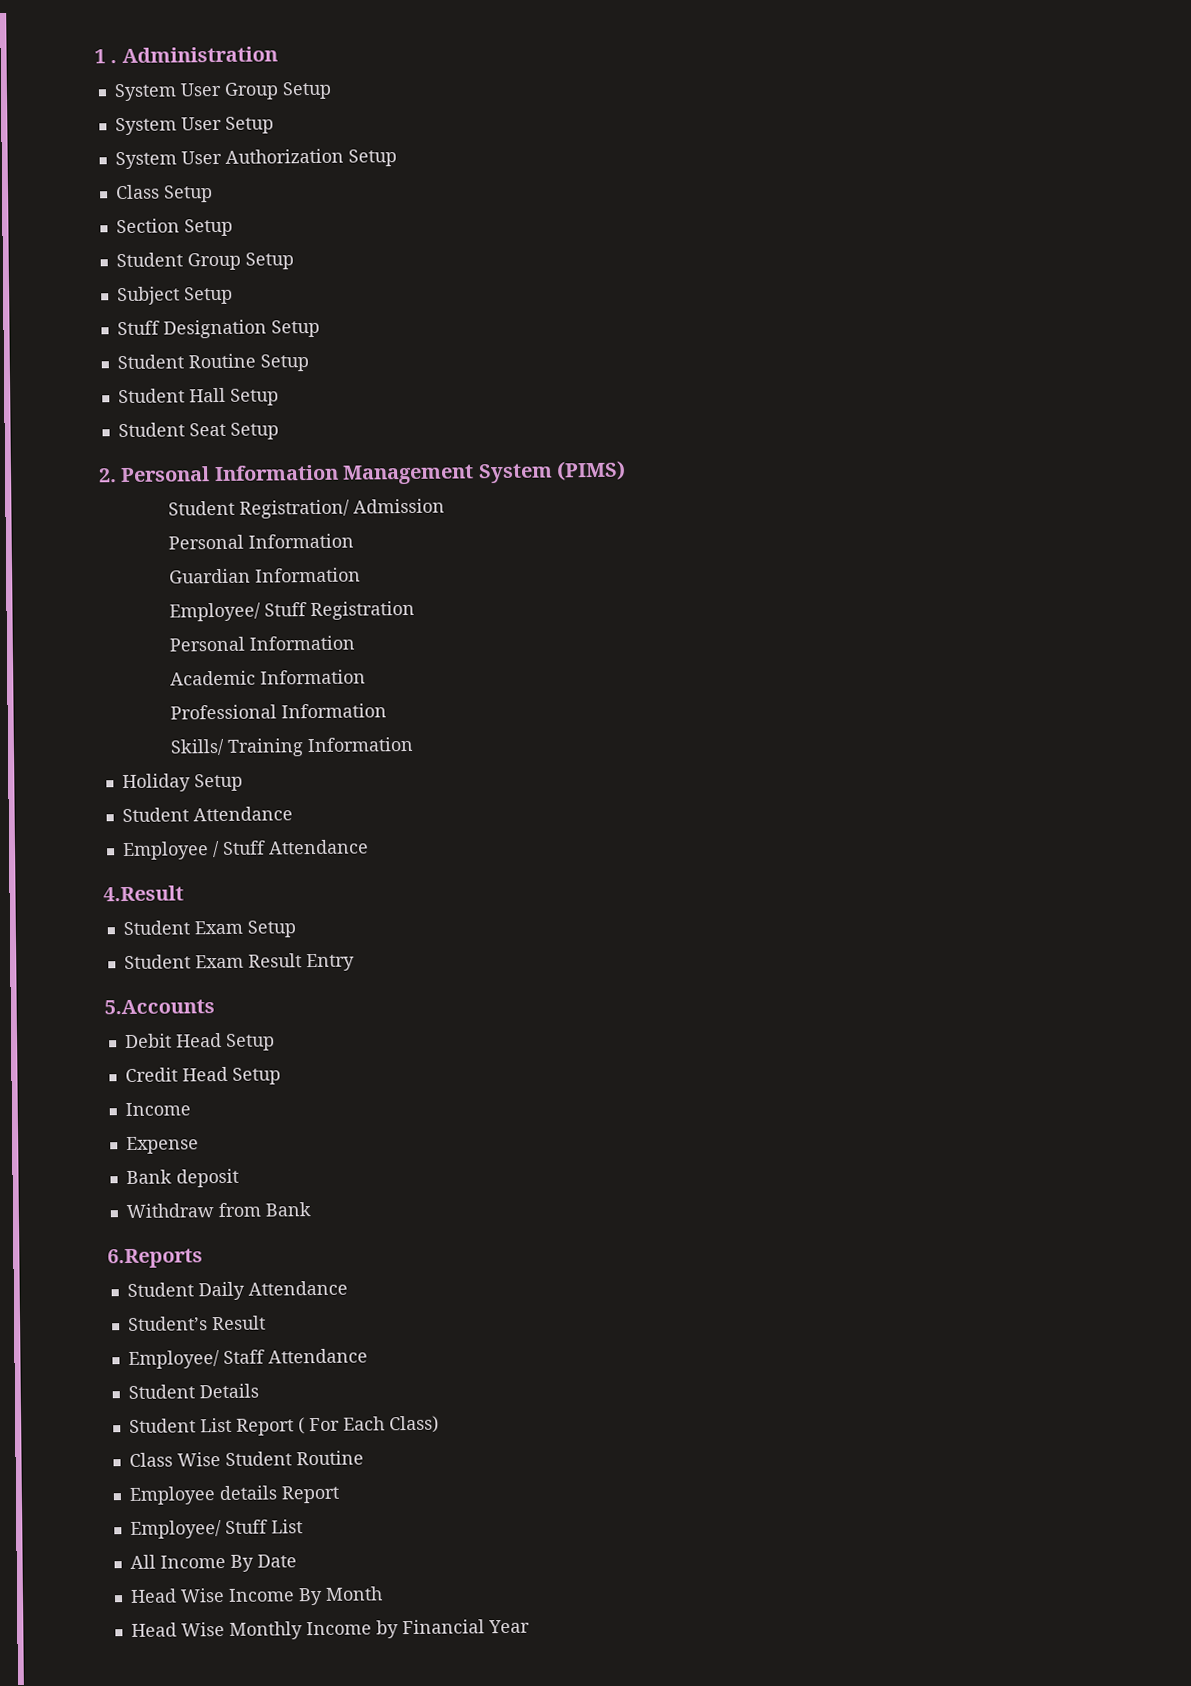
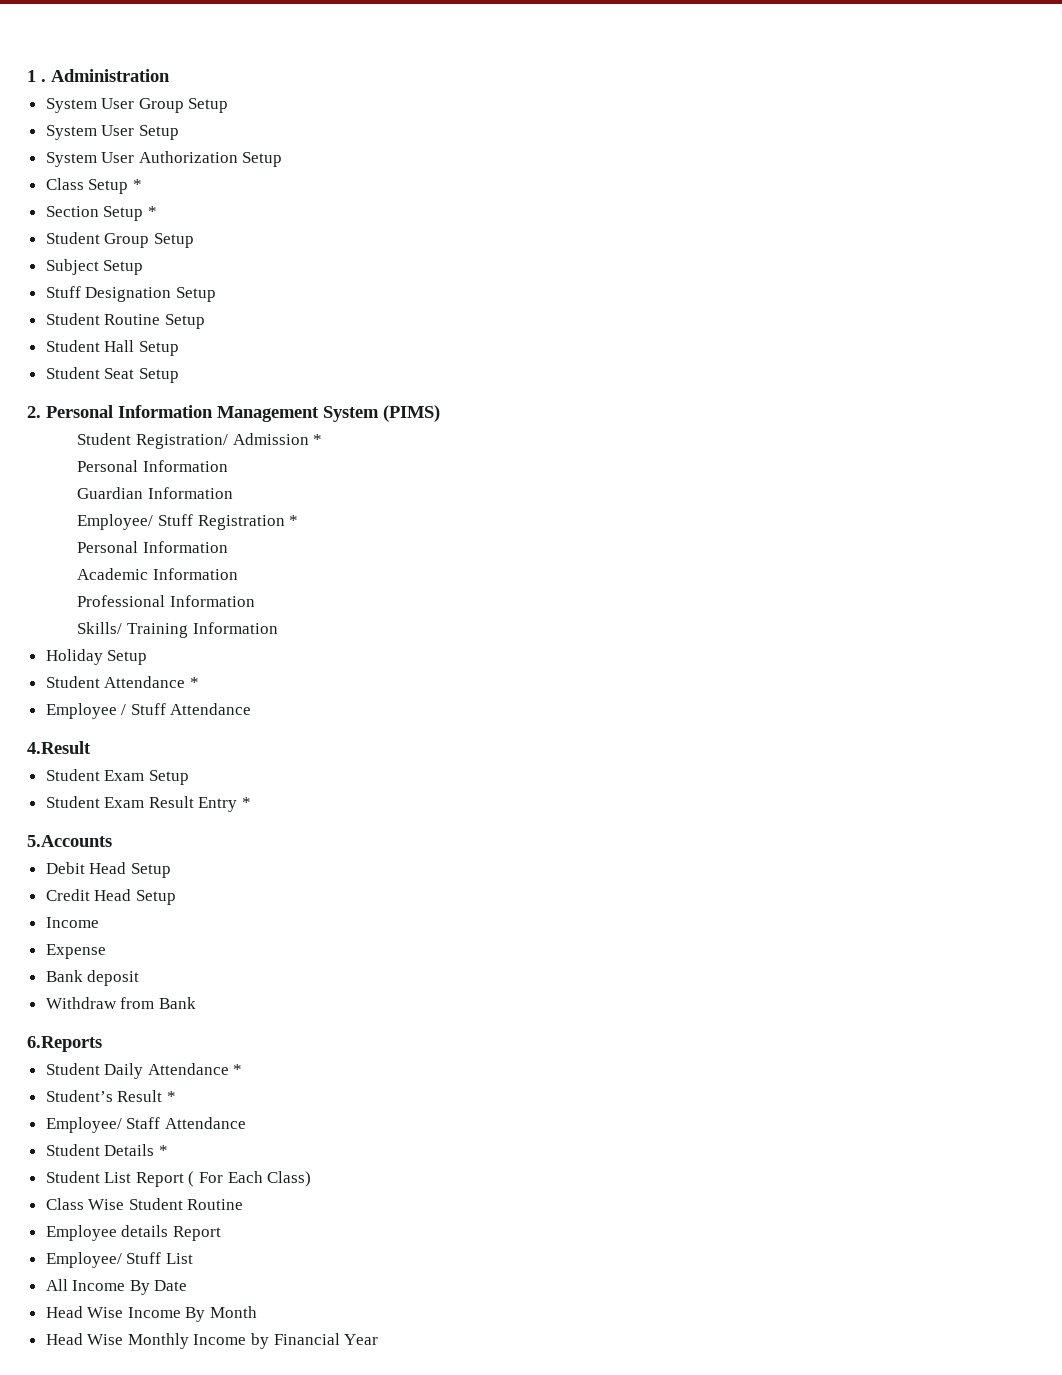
- Class Setup
+ Class Setup *
- Section Setup
+ Section Setup *
- Student Registration/ Admission
+ Student Registration/ Admission *
- Employee/ Stuff Registration
+ Employee/ Stuff Registration *
- Student Attendance
+ Student Attendance *
- Student Exam Result Entry
+ Student Exam Result Entry *
- Student Daily Attendance
+ Student Daily Attendance *
- Student’s Result
+ Student’s Result *
- Student Details
+ Student Details *

